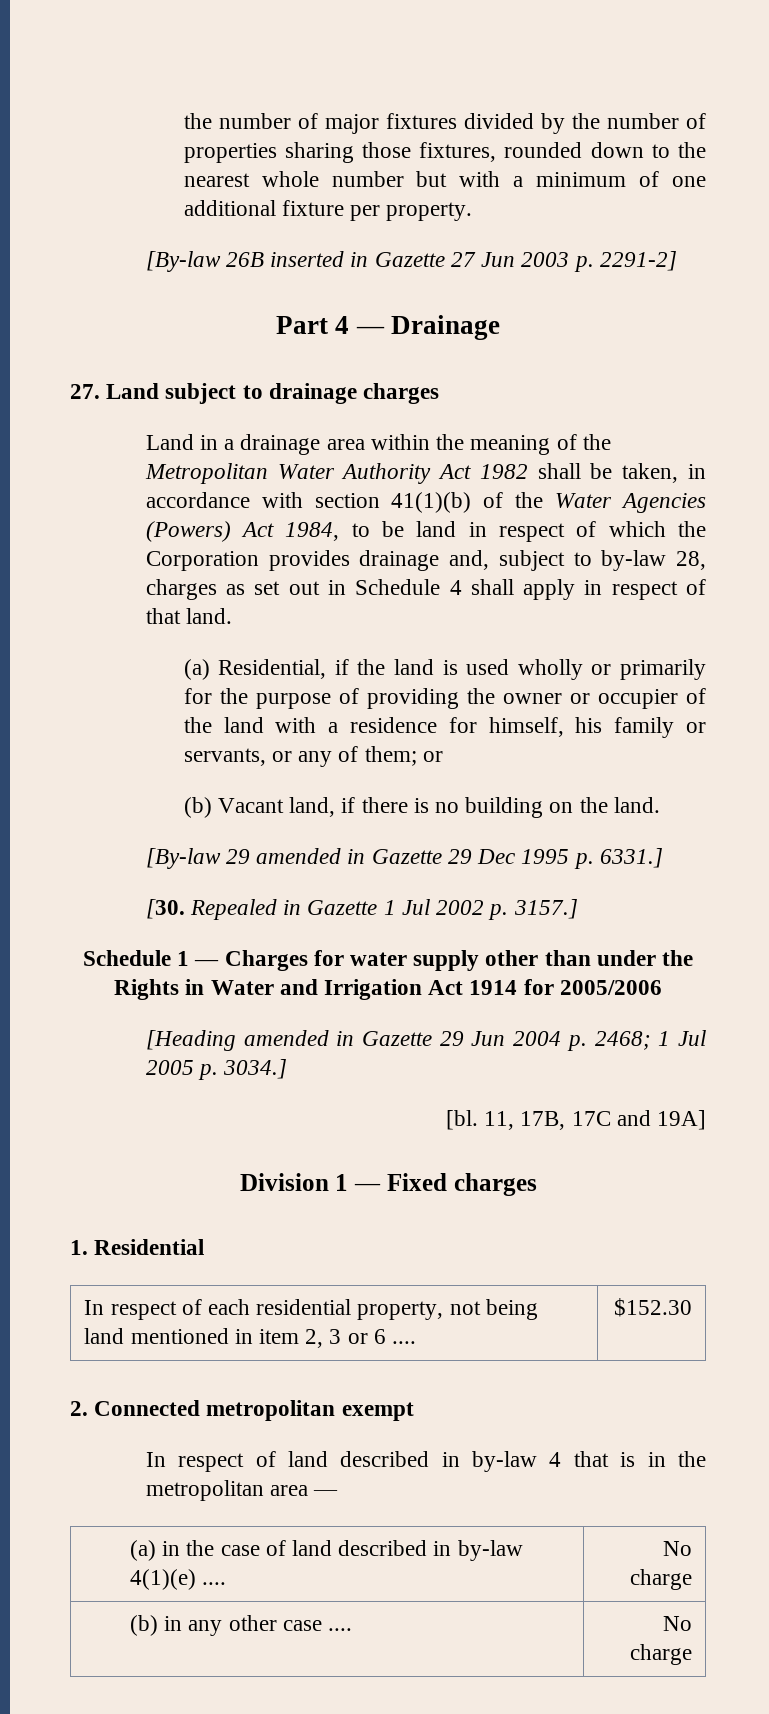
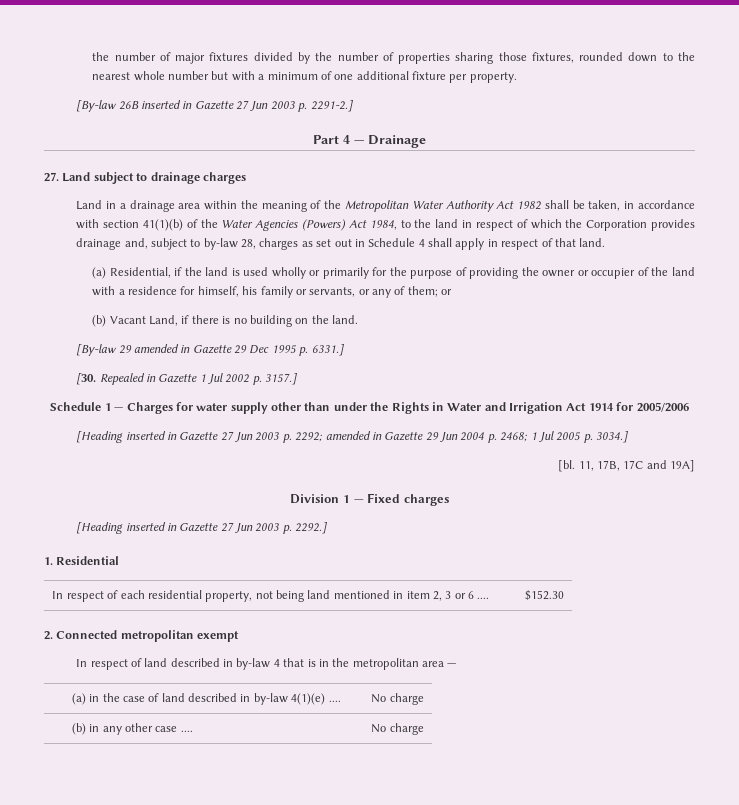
- [By-law 26B inserted in Gazette 27 Jun 2003 p. 2291-2]
+ [By-law 26B inserted in Gazette 27 Jun 2003 p. 2291-2.]
- Land in a drainage area within the meaning of the Metropolitan Water Authority Act 1982 shall be taken, in accordance with section 41(1)(b) of the Water Agencies (Powers) Act 1984, to be land in respect of which the Corporation provides drainage and, subject to by-law 28, charges as set out in Schedule 4 shall apply in respect of that land.
+ Land in a drainage area within the meaning of the Metropolitan Water Authority Act 1982 shall be taken, in accordance with section 41(1)(b) of the Water Agencies (Powers) Act 1984, to the land in respect of which the Corporation provides drainage and, subject to by-law 28, charges as set out in Schedule 4 shall apply in respect of that land.
- (b) Vacant land, if there is no building on the land.
+ (b) Vacant Land, if there is no building on the land.
- [Heading amended in Gazette 29 Jun 2004 p. 2468; 1 Jul 2005 p. 3034.]
+ [Heading inserted in Gazette 27 Jun 2003 p. 2292; amended in Gazette 29 Jun 2004 p. 2468; 1 Jul 2005 p. 3034.]
+ [Heading inserted in Gazette 27 Jun 2003 p. 2292.]

